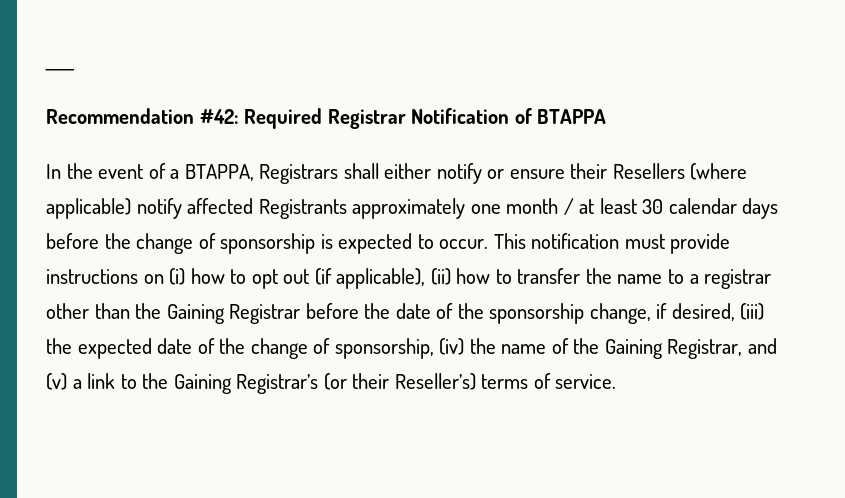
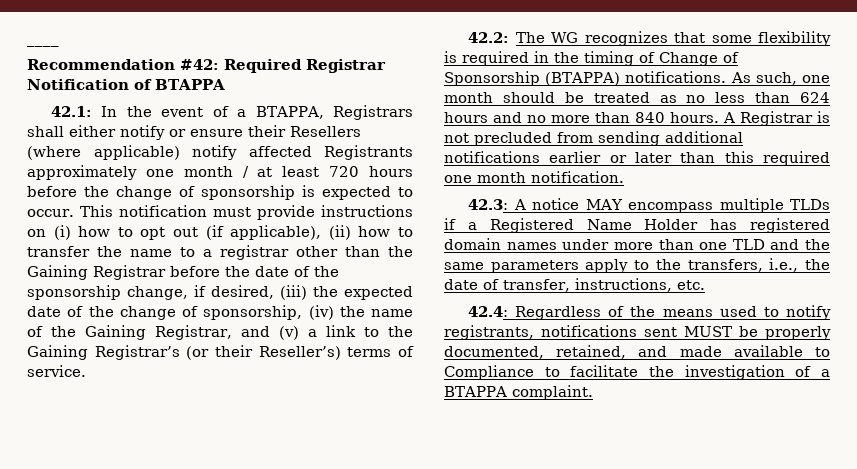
- In the event of a BTAPPA, Registrars shall either notify or ensure their Resellers (where applicable) notify affected Registrants approximately one month / at least 30 calendar days before the change of sponsorship is expected to occur.
+ 42.1: In the event of a BTAPPA, Registrars shall either notify or ensure their Resellers (where applicable) notify affected Registrants approximately one month / at least 720 hours before the change of sponsorship is expected to occur.
+ 42.2: The WG recognizes that some flexibility is required in the timing of Change of Sponsorship (BTAPPA) notifications. As such, one month should be treated as no less than 624 hours and no more than 840 hours. A Registrar is not precluded from sending additional notifications earlier or later than this required one month notification.
+ 42.3: A notice MAY encompass multiple TLDs if a Registered Name Holder has registered domain names under more than one TLD and the same parameters apply to the transfers, i.e., the date of transfer, instructions, etc.
+ 42.4: Regardless of the means used to notify registrants, notifications sent MUST be properly documented, retained, and made available to Compliance to facilitate the investigation of a BTAPPA complaint.

